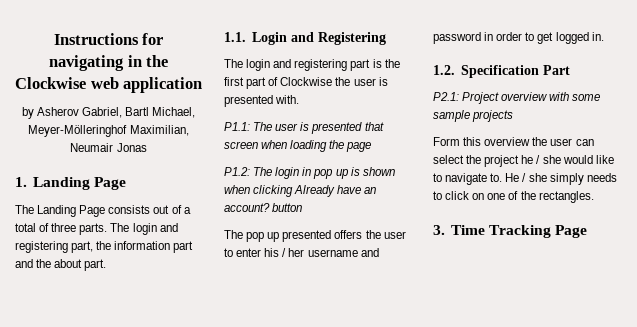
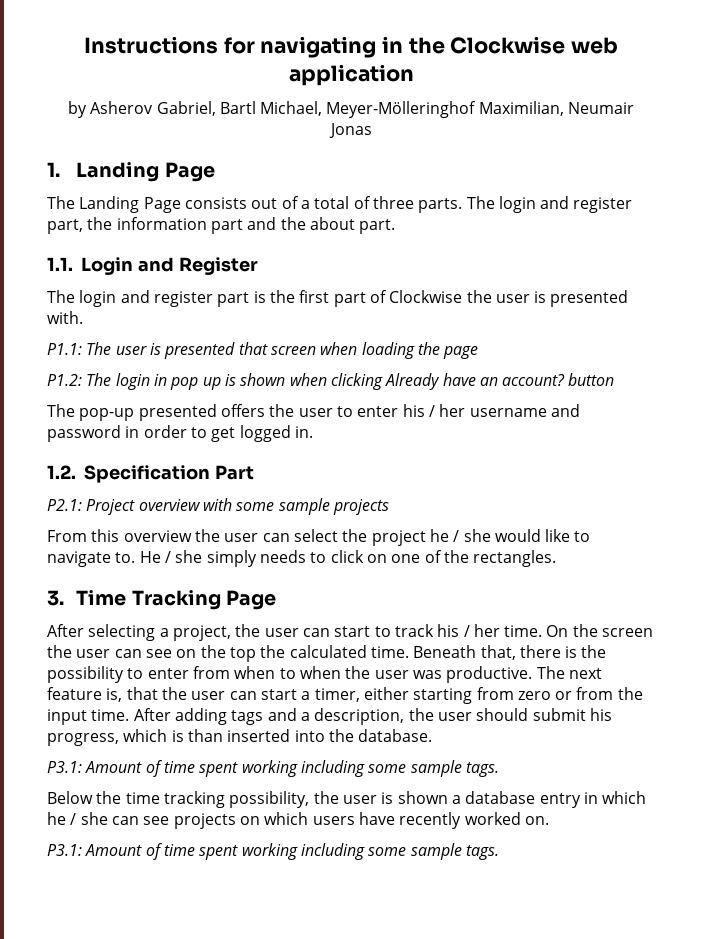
- The login and registering part, the information part and the about part.
+ The login and register part, the information part and the about part.
- 1.1. Login and Registering
- The login and registering part is the first part of Clockwise the user is presented with.
+ 1.1. Login and Register
+ The login and register part is the first part of Clockwise the user is presented with.
- The pop up presented offers the user to enter his / her username and password in order to get logged in.
+ The pop-up presented offers the user to enter his / her username and password in order to get logged in.
- Form this overview the user can select the project he / she would like to navigate to.
+ From this overview the user can select the project he / she would like to navigate to.
+ After selecting a project, the user can start to track his / her time. On the screen the user can see on the top the calculated time. Beneath that, there is the possibility to enter from when to when the user was productive. The next feature is, that the user can start a timer, either starting from zero or from the input time. After adding tags and a description, the user should submit his progress, which is than inserted into the database.
+ P3.1: Amount of time spent working including some sample tags.
+ Below the time tracking possibility, the user is shown a database entry in which he / she can see projects on which users have recently worked on.
+ P3.1: Amount of time spent working including some sample tags.

